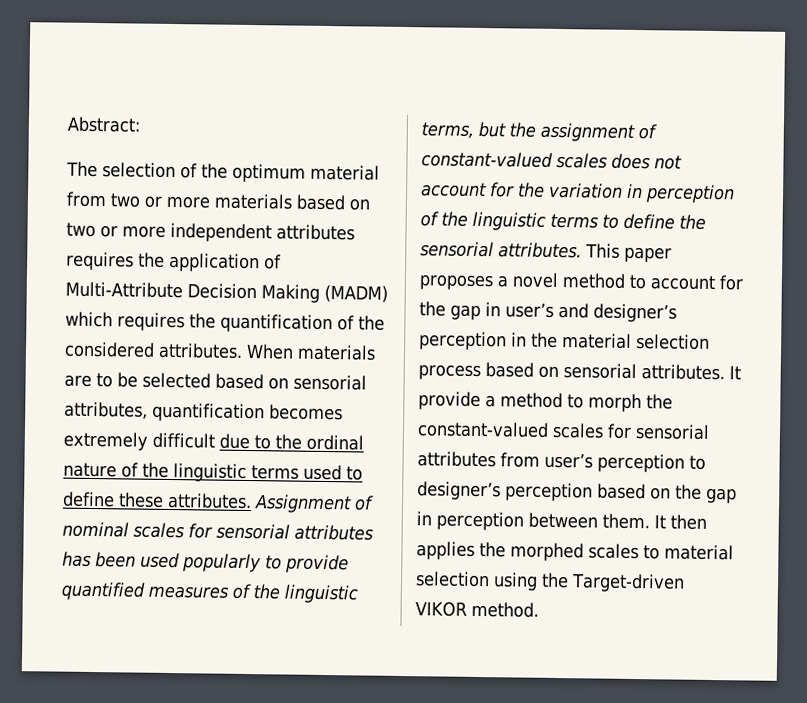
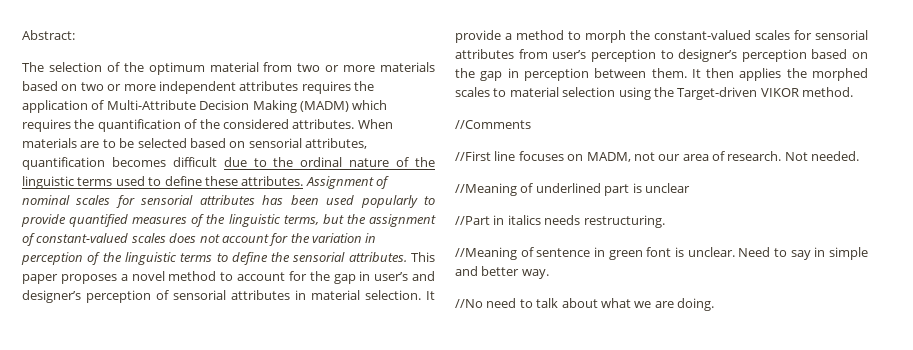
- When materials are to be selected based on sensorial attributes, quantification becomes extremely difficult due to the ordinal nature of the linguistic terms used to define these attributes.
+ When materials are to be selected based on sensorial attributes, quantification becomes difficult due to the ordinal nature of the linguistic terms used to define these attributes.
- This paper proposes a novel method to account for the gap in user’s and designer’s perception in the material selection process based on sensorial attributes.
+ This paper proposes a novel method to account for the gap in user’s and designer’s perception of sensorial attributes in material selection.
+ //Comments
+ //First line focuses on MADM, not our area of research. Not needed.
+ //Meaning of underlined part is unclear
+ //Part in italics needs restructuring.
+ //Meaning of sentence in green font is unclear. Need to say in simple and better way.
+ //No need to talk about what we are doing.

